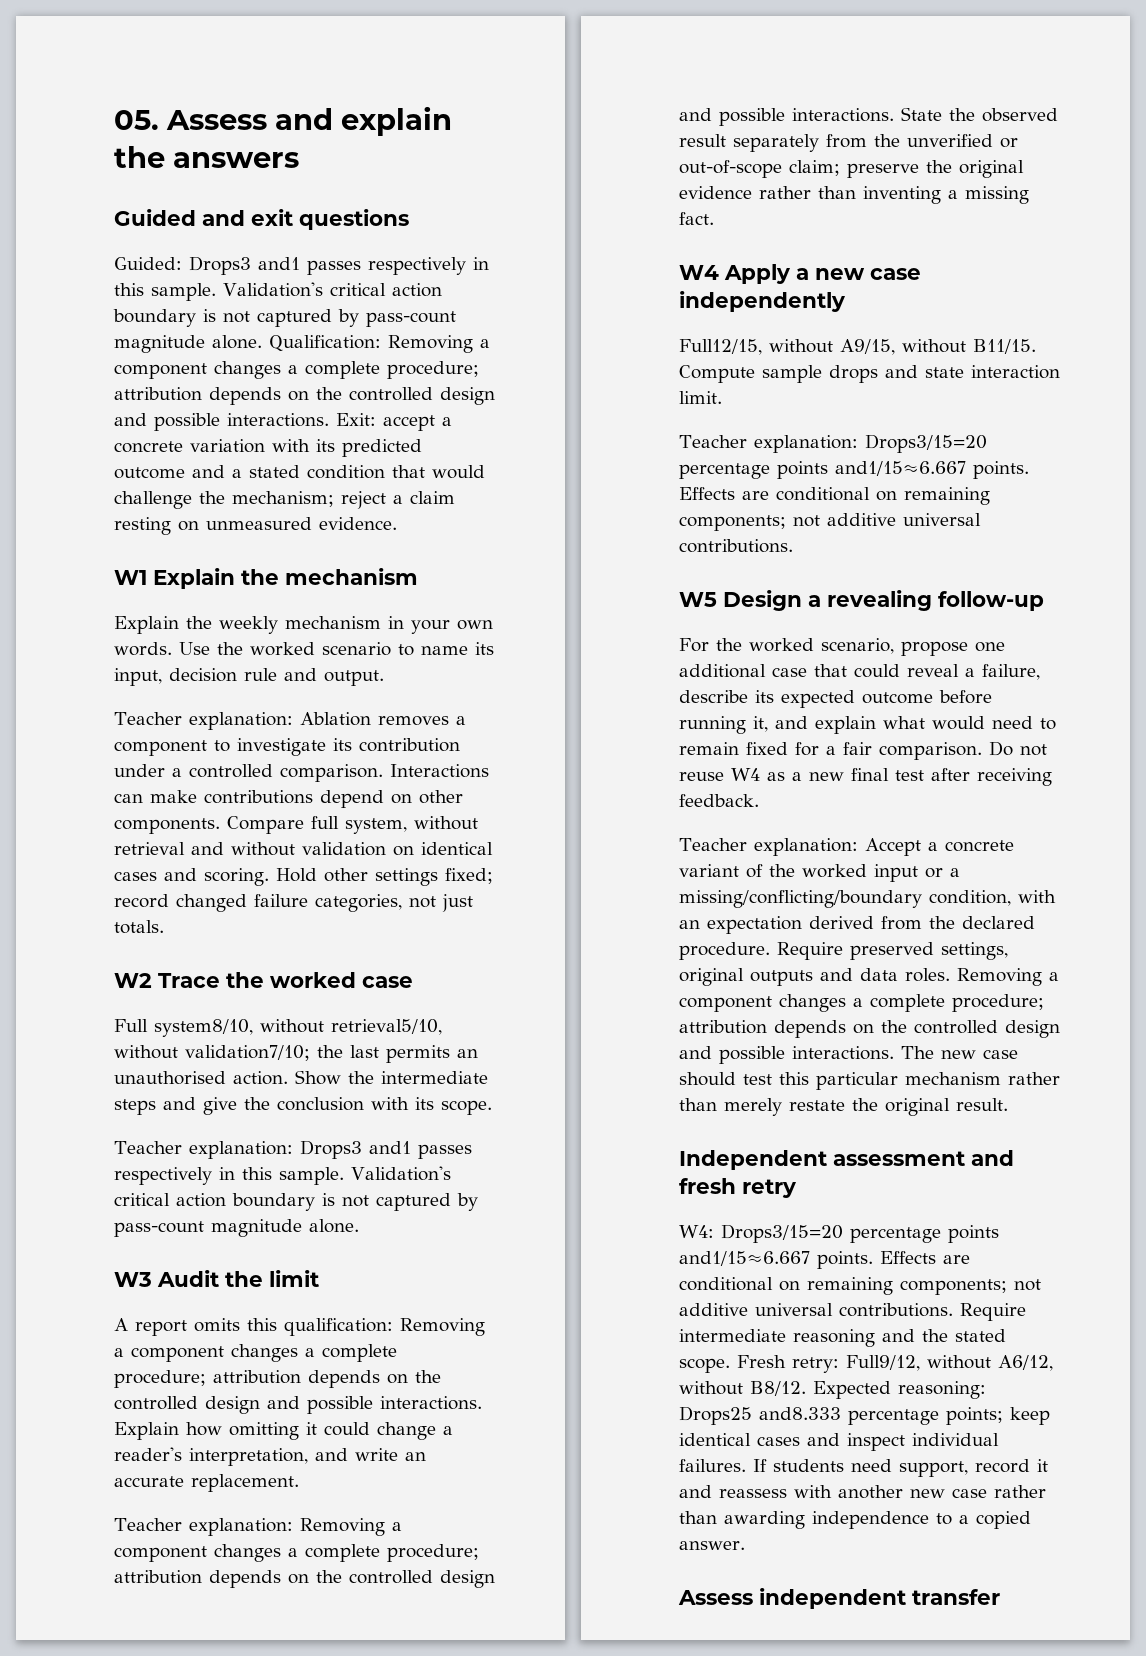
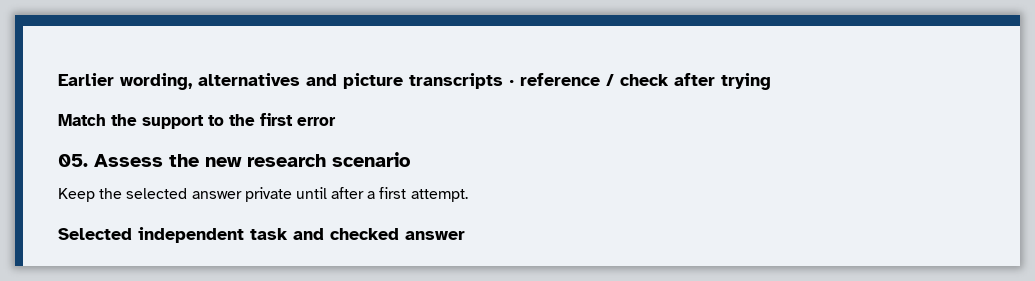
- 05. Assess and explain the answers
- Guided and exit questions
- Guided: Drops3 and1 passes respectively in this sample. Validation's critical action boundary is not captured by pass-count magnitude alone. Qualification: Removing a component changes a complete procedure; attribution depends on the controlled design and possible interactions. Exit: accept a concrete variation with its predicted outcome and a stated condition that would challenge the mechanism; reject a claim resting on unmeasured evidence.
- W1 Explain the mechanism
- Explain the weekly mechanism in your own words. Use the worked scenario to name its input, decision rule and output.
- Teacher explanation: Ablation removes a component to investigate its contribution under a controlled comparison. Interactions can make contributions depend on other components. Compare full system, without retrieval and without validation on identical cases and scoring. Hold other settings fixed; record changed failure categories, not just totals.
- W2 Trace the worked case
- Full system8/10, without retrieval5/10, without validation7/10; the last permits an unauthorised action. Show the intermediate steps and give the conclusion with its scope.
- Teacher explanation: Drops3 and1 passes respectively in this sample. Validation's critical action boundary is not captured by pass-count magnitude alone.
- W3 Audit the limit
- A report omits this qualification: Removing a component changes a complete procedure; attribution depends on the controlled design and possible interactions. Explain how omitting it could change a reader's interpretation, and write an accurate replacement.
- Teacher explanation: Removing a component changes a complete procedure; attribution depends on the controlled design and possible interactions. State the observed result separately from the unverified or out-of-scope claim; preserve the original evidence rather than inventing a missing fact.
- W4 Apply a new case independently
- Full12/15, without A9/15, without B11/15. Compute sample drops and state interaction limit.
- Teacher explanation: Drops3/15=20 percentage points and1/15≈6.667 points. Effects are conditional on remaining components; not additive universal contributions.
- W5 Design a revealing follow-up
- For the worked scenario, propose one additional case that could reveal a failure, describe its expected outcome before running it, and explain what would need to remain fixed for a fair comparison. Do not reuse W4 as a new final test after receiving feedback.
- Teacher explanation: Accept a concrete variant of the worked input or a missing/conflicting/boundary condition, with an expectation derived from the declared procedure. Require preserved settings, original outputs and data roles. Removing a component changes a complete procedure; attribution depends on the controlled design and possible interactions. The new case should test this particular mechanism rather than merely restate the original result.
- Independent assessment and fresh retry
- W4: Drops3/15=20 percentage points and1/15≈6.667 points. Effects are conditional on remaining components; not additive universal contributions. Require intermediate reasoning and the stated scope. Fresh retry: Full9/12, without A6/12, without B8/12. Expected reasoning: Drops25 and8.333 percentage points; keep identical cases and inspect individual failures. If students need support, record it and reassess with another new case rather than awarding independence to a copied answer.
- Assess independent transfer
+ Earlier wording, alternatives and picture transcripts · reference / check after trying
+ Match the support to the first error
+ 05. Assess the new research scenario
+ Keep the selected answer private until after a first attempt.
+ Selected independent task and checked answer

